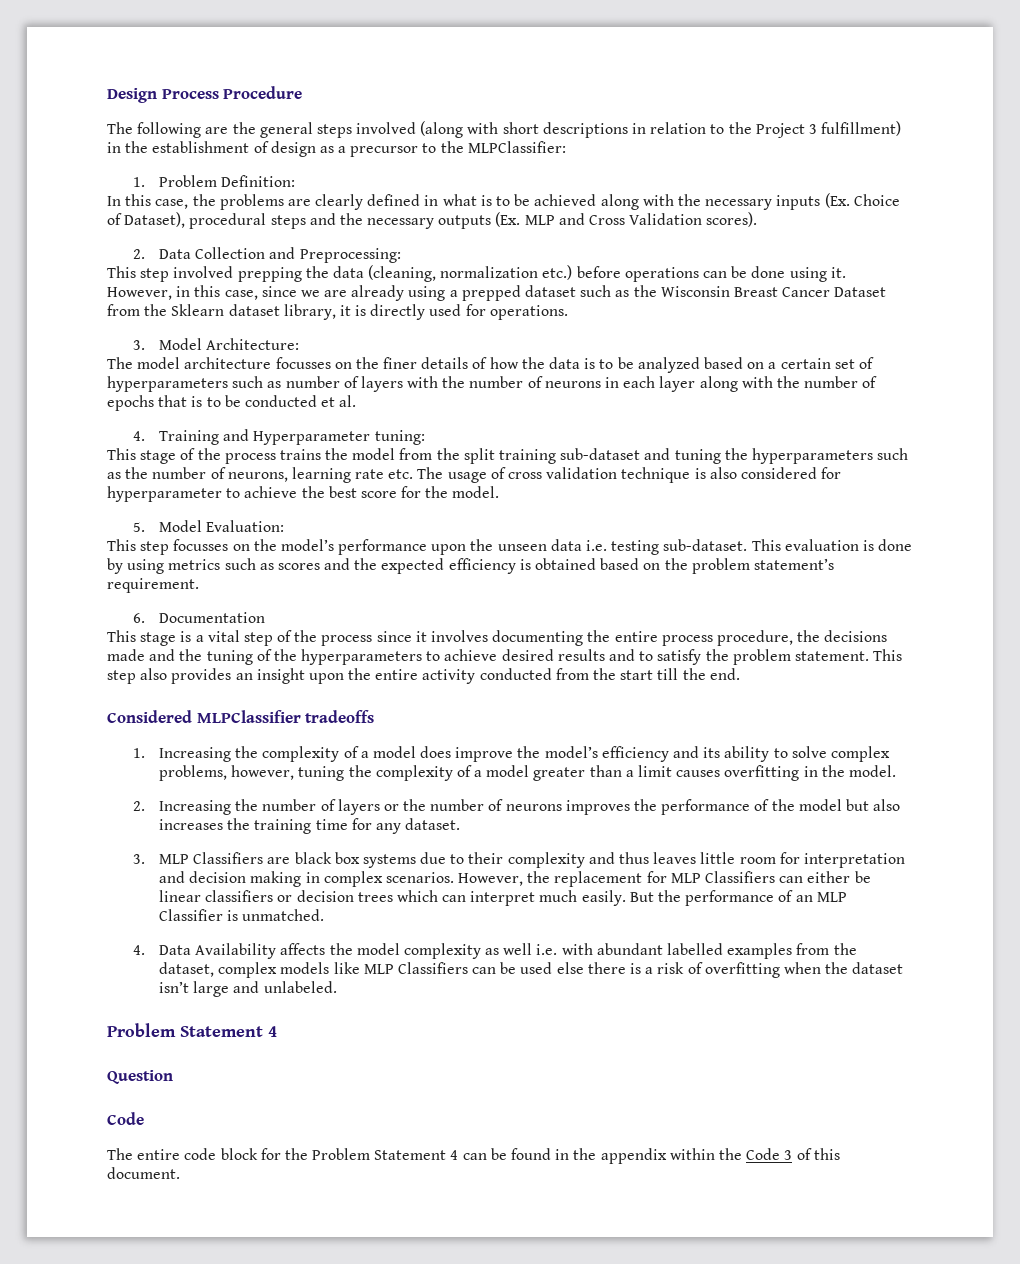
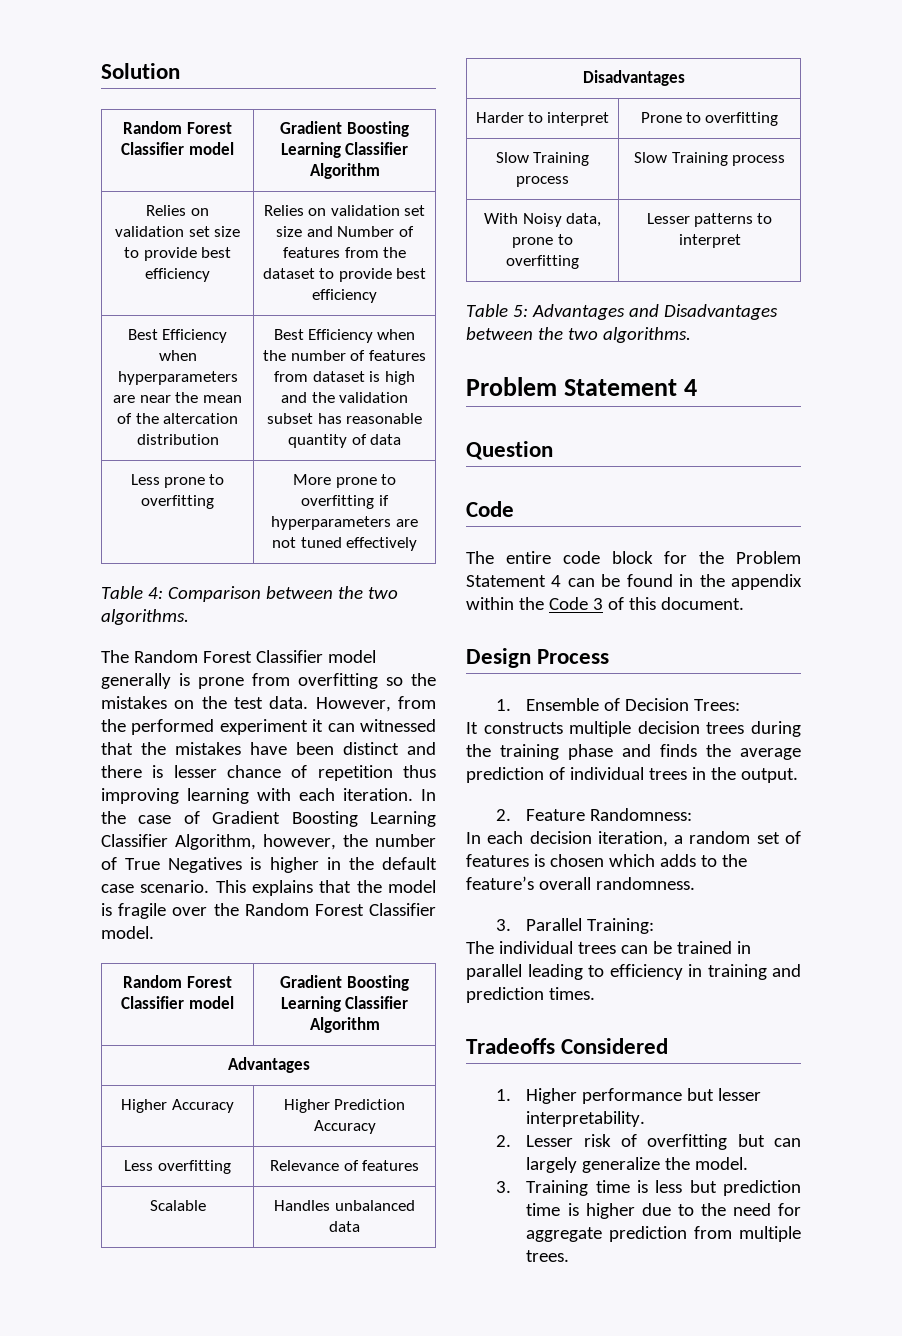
- Design Process Procedure
- The following are the general steps involved (along with short descriptions in relation to the Project 3 fulfillment) in the establishment of design as a precursor to the MLPClassifier:
- 1. Problem Definition:
- In this case, the problems are clearly defined in what is to be achieved along with the necessary inputs (Ex. Choice of Dataset), procedural steps and the necessary outputs (Ex. MLP and Cross Validation scores).
- 2. Data Collection and Preprocessing:
- This step involved prepping the data (cleaning, normalization etc.) before operations can be done using it. However, in this case, since we are already using a prepped dataset such as the Wisconsin Breast Cancer Dataset from the Sklearn dataset library, it is directly used for operations.
- 3. Model Architecture:
- The model architecture focusses on the finer details of how the data is to be analyzed based on a certain set of hyperparameters such as number of layers with the number of neurons in each layer along with the number of epochs that is to be conducted et al.
- 4. Training and Hyperparameter tuning:
- This stage of the process trains the model from the split training sub-dataset and tuning the hyperparameters such as the number of neurons, learning rate etc. The usage of cross validation technique is also considered for hyperparameter to achieve the best score for the model.
- 5. Model Evaluation:
- This step focusses on the model’s performance upon the unseen data i.e. testing sub-dataset. This evaluation is done by using metrics such as scores and the expected efficiency is obtained based on the problem statement’s requirement.
- 6. Documentation
- This stage is a vital step of the process since it involves documenting the entire process procedure, the decisions made and the tuning of the hyperparameters to achieve desired results and to satisfy the problem statement. This step also provides an insight upon the entire activity conducted from the start till the end.
- Considered MLPClassifier tradeoffs
- 1. Increasing the complexity of a model does improve the model’s efficiency and its ability to solve complex problems, however, tuning the complexity of a model greater than a limit causes overfitting in the model.
- 2. Increasing the number of layers or the number of neurons improves the performance of the model but also increases the training time for any dataset.
- 3. MLP Classifiers are black box systems due to their complexity and thus leaves little room for interpretation and decision making in complex scenarios. However, the replacement for MLP Classifiers can either be linear classifiers or decision trees which can interpret much easily. But the performance of an MLP Classifier is unmatched.
- 4. Data Availability affects the model complexity as well i.e. with abundant labelled examples from the dataset, complex models like MLP Classifiers can be used else there is a risk of overfitting when the dataset isn’t large and unlabeled.
+ Solution
+ Random Forest Classifier model | Gradient Boosting Learning Classifier Algorithm
+ Relies on validation set size to provide best efficiency | Relies on validation set size and Number of features from the dataset to provide best efficiency
+ Best Efficiency when hyperparameters are near the mean of the altercation distribution | Best Efficiency when the number of features from dataset is high and the validation subset has reasonable quantity of data
+ Less prone to overfitting | More prone to overfitting if hyperparameters are not tuned effectively
+ Table 4: Comparison between the two algorithms.
+ The Random Forest Classifier model generally is prone from overfitting so the mistakes on the test data. However, from the performed experiment it can witnessed that the mistakes have been distinct and there is lesser chance of repetition thus improving learning with each iteration. In the case of Gradient Boosting Learning Classifier Algorithm, however, the number of True Negatives is higher in the default case scenario. This explains that the model is fragile over the Random Forest Classifier model.
+ Random Forest Classifier model | Gradient Boosting Learning Classifier Algorithm
+ Advantages
+ Higher Accuracy | Higher Prediction Accuracy
+ Less overfitting | Relevance of features
+ Scalable | Handles unbalanced data
+ Disadvantages
+ Harder to interpret | Prone to overfitting
+ Slow Training process | Slow Training process
+ With Noisy data, prone to overfitting | Lesser patterns to interpret
+ Table 5: Advantages and Disadvantages between the two algorithms.
+ Design Process
+ 1. Ensemble of Decision Trees:
+ It constructs multiple decision trees during the training phase and finds the average prediction of individual trees in the output.
+ 2. Feature Randomness:
+ In each decision iteration, a random set of features is chosen which adds to the feature’s overall randomness.
+ 3. Parallel Training:
+ The individual trees can be trained in parallel leading to efficiency in training and prediction times.
+ Tradeoffs Considered
+ 1. Higher performance but lesser interpretability.
+ 2. Lesser risk of overfitting but can largely generalize the model.
+ 3. Training time is less but prediction time is higher due to the need for aggregate prediction from multiple trees.

